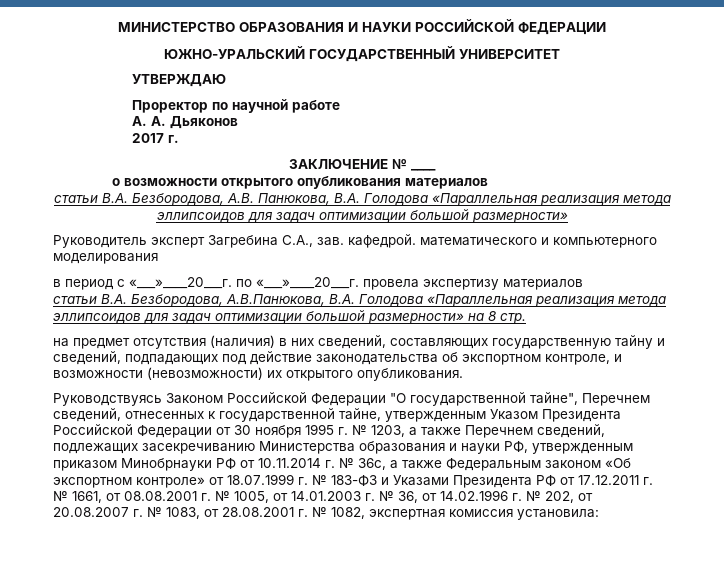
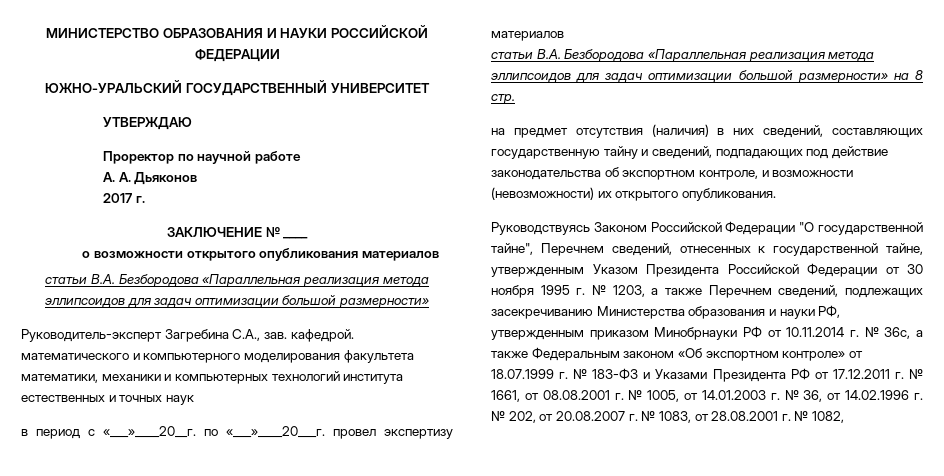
  о возможности открытого опубликования материалов
- статьи В.А. Безбородова, А.В. Панюкова, В.А. Голодова «Параллельная реализация метода эллипсоидов для задач оптимизации большой размерности»
+ статьи В.А. Безбородова «Параллельная реализация метода эллипсоидов для задач оптимизации большой размерности»
- Руководитель эксперт Загребина С.А., зав. кафедрой. математического и компьютерного моделирования
+ Руководитель-эксперт Загребина С.А., зав. кафедрой. математического и компьютерного моделирования факультета математики, механики и компьютерных технологий института естественных и точных наук
- в период с «___»____20___г. по «___»____20___г. провела экспертизу материалов
+ в период с «___»____20__г. по «___»____20___г. провел экспертизу материалов
- статьи В.А. Безбородова, А.В.Панюкова, В.А. Голодова «Параллельная реализация метода эллипсоидов для задач оптимизации большой размерности» на 8 стр.
+ статьи В.А. Безбородова «Параллельная реализация метода эллипсоидов для задач оптимизации большой размерности» на 8 стр.
- Руководствуясь Законом Российской Федерации "О государственной тайне", Перечнем сведений, отнесенных к государственной тайне, утвержденным Указом Президента Российской Федерации от 30 ноября 1995 г. № 1203, а также Перечнем сведений, подлежащих засекречиванию Министерства образования и науки РФ, утвержденным приказом Минобрнауки РФ от 10.11.2014 г. № 36с, а также Федеральным законом «Об экспортном контроле» от 18.07.1999 г. № 183-ФЗ и Указами Президента РФ от 17.12.2011 г. № 1661, от 08.08.2001 г. № 1005, от 14.01.2003 г. № 36, от 14.02.1996 г. № 202, от 20.08.2007 г. № 1083, от 28.08.2001 г. № 1082, экспертная комиссия установила:
+ Руководствуясь Законом Российской Федерации "О государственной тайне", Перечнем сведений, отнесенных к государственной тайне, утвержденным Указом Президента Российской Федерации от 30 ноября 1995 г. № 1203, а также Перечнем сведений, подлежащих засекречиванию Министерства образования и науки РФ, утвержденным приказом Минобрнауки РФ от 10.11.2014 г. № 36с, а также Федеральным законом «Об экспортном контроле» от 18.07.1999 г. № 183-ФЗ и Указами Президента РФ от 17.12.2011 г. № 1661, от 08.08.2001 г. № 1005, от 14.01.2003 г. № 36, от 14.02.1996 г. № 202, от 20.08.2007 г. № 1083, от 28.08.2001 г. № 1082,

